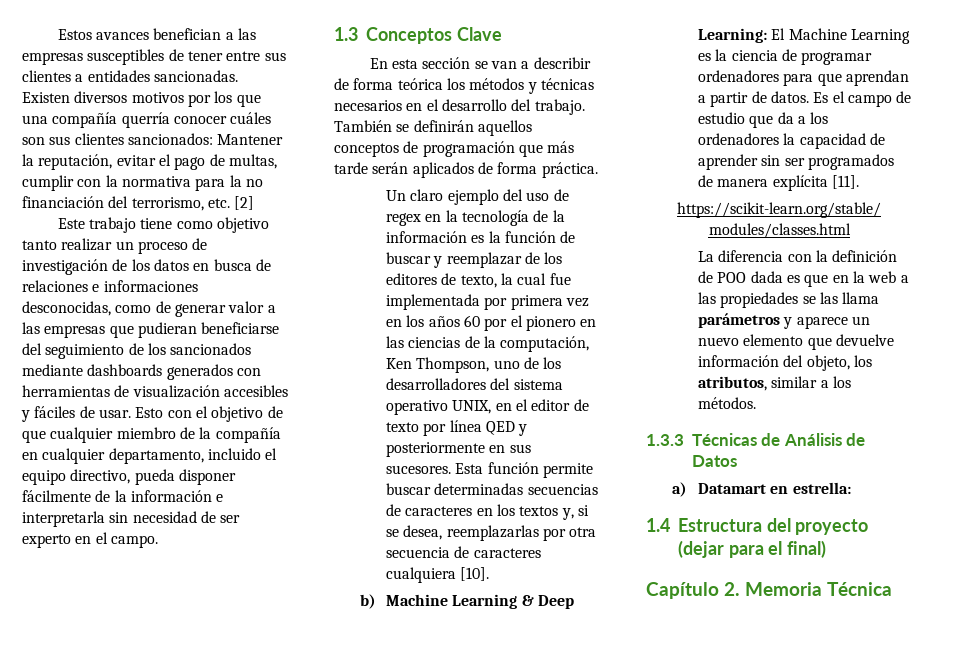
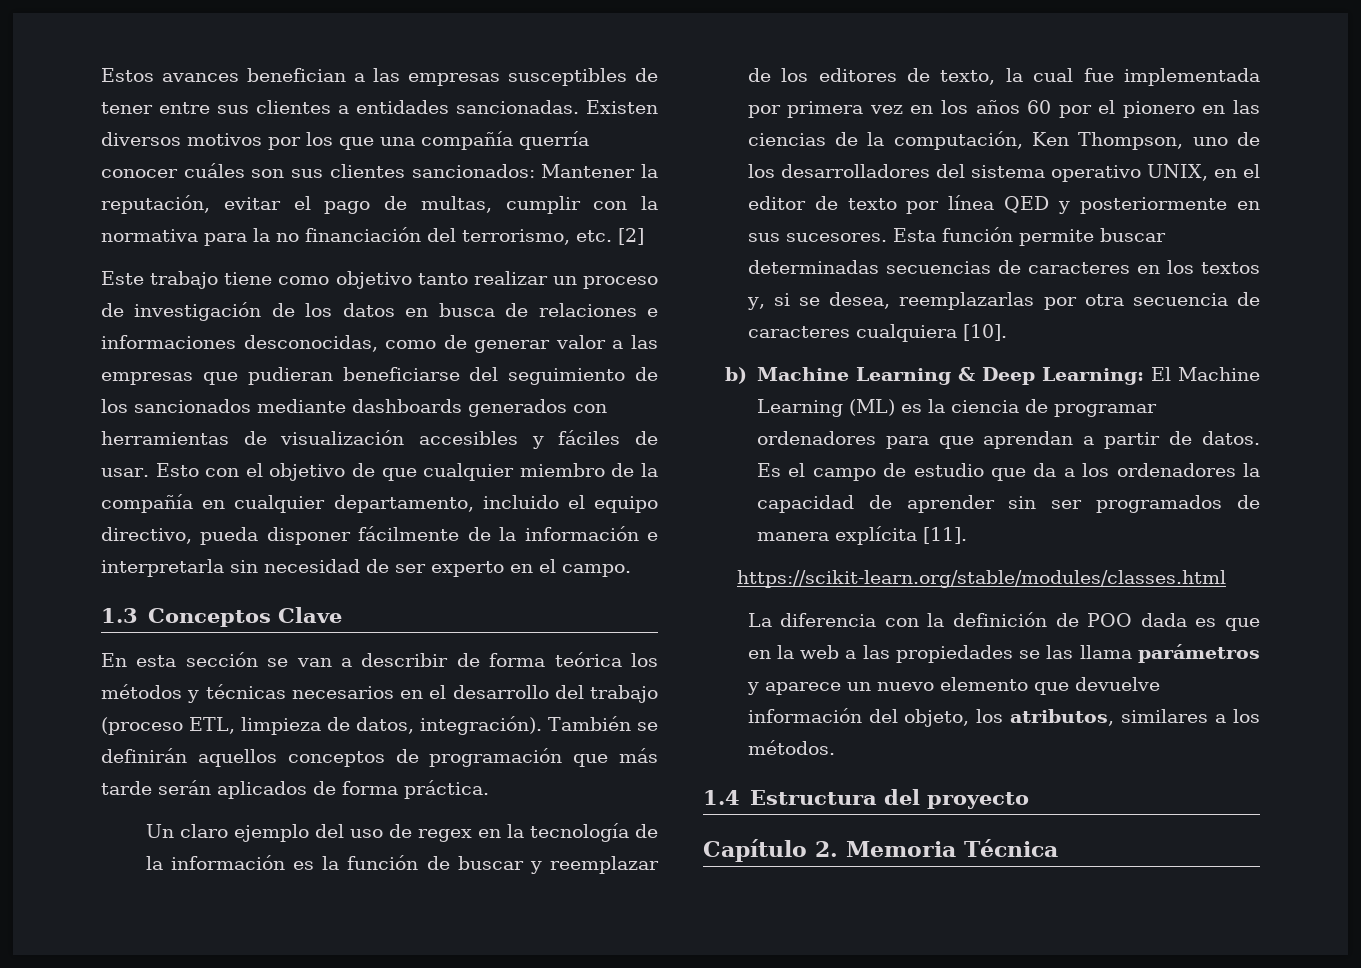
- En esta sección se van a describir de forma teórica los métodos y técnicas necesarios en el desarrollo del trabajo.
+ En esta sección se van a describir de forma teórica los métodos y técnicas necesarios en el desarrollo del trabajo (proceso ETL, limpieza de datos, integración).
- b) Machine Learning & Deep Learning: El Machine Learning es la ciencia de programar ordenadores para que aprendan a partir de datos.
+ b) Machine Learning & Deep Learning: El Machine Learning (ML) es la ciencia de programar ordenadores para que aprendan a partir de datos.
- La diferencia con la definición de POO dada es que en la web a las propiedades se las llama parámetros y aparece un nuevo elemento que devuelve información del objeto, los atributos, similar a los métodos.
+ La diferencia con la definición de POO dada es que en la web a las propiedades se las llama parámetros y aparece un nuevo elemento que devuelve información del objeto, los atributos, similares a los métodos.
- 1.3.3 Técnicas de Análisis de Datos
- a) Datamart en estrella:
- 1.4 Estructura del proyecto (dejar para el final)
+ 1.4 Estructura del proyecto

